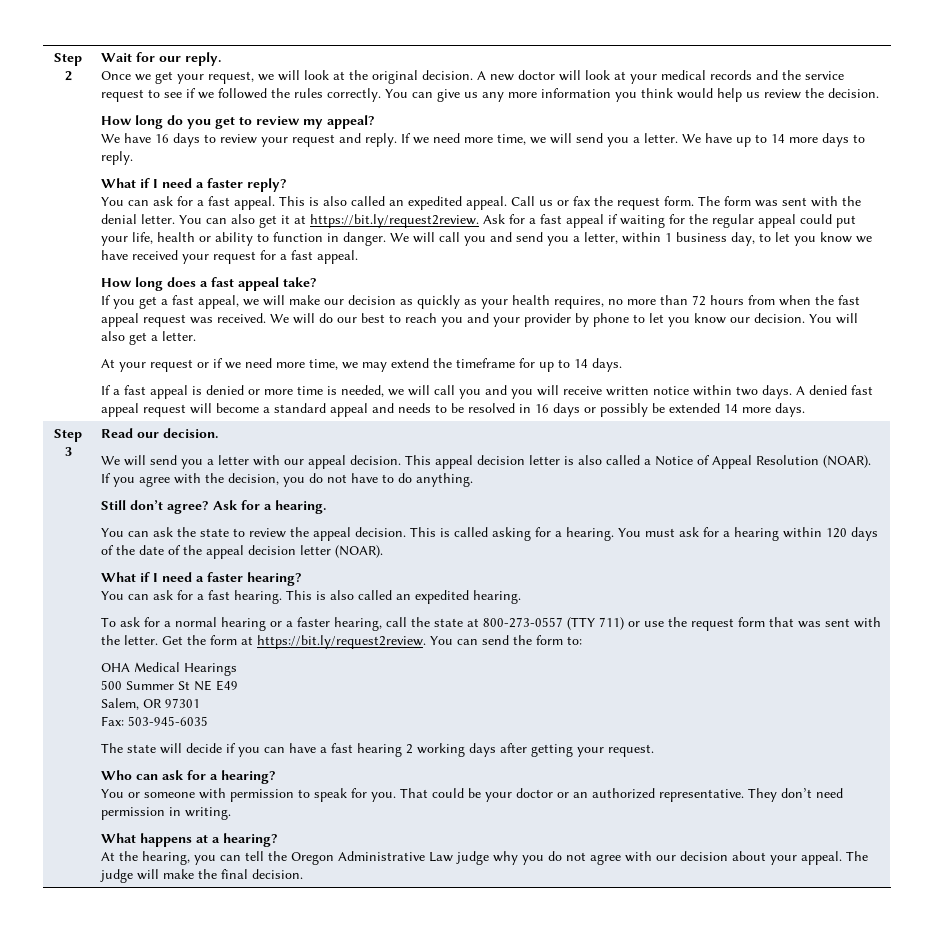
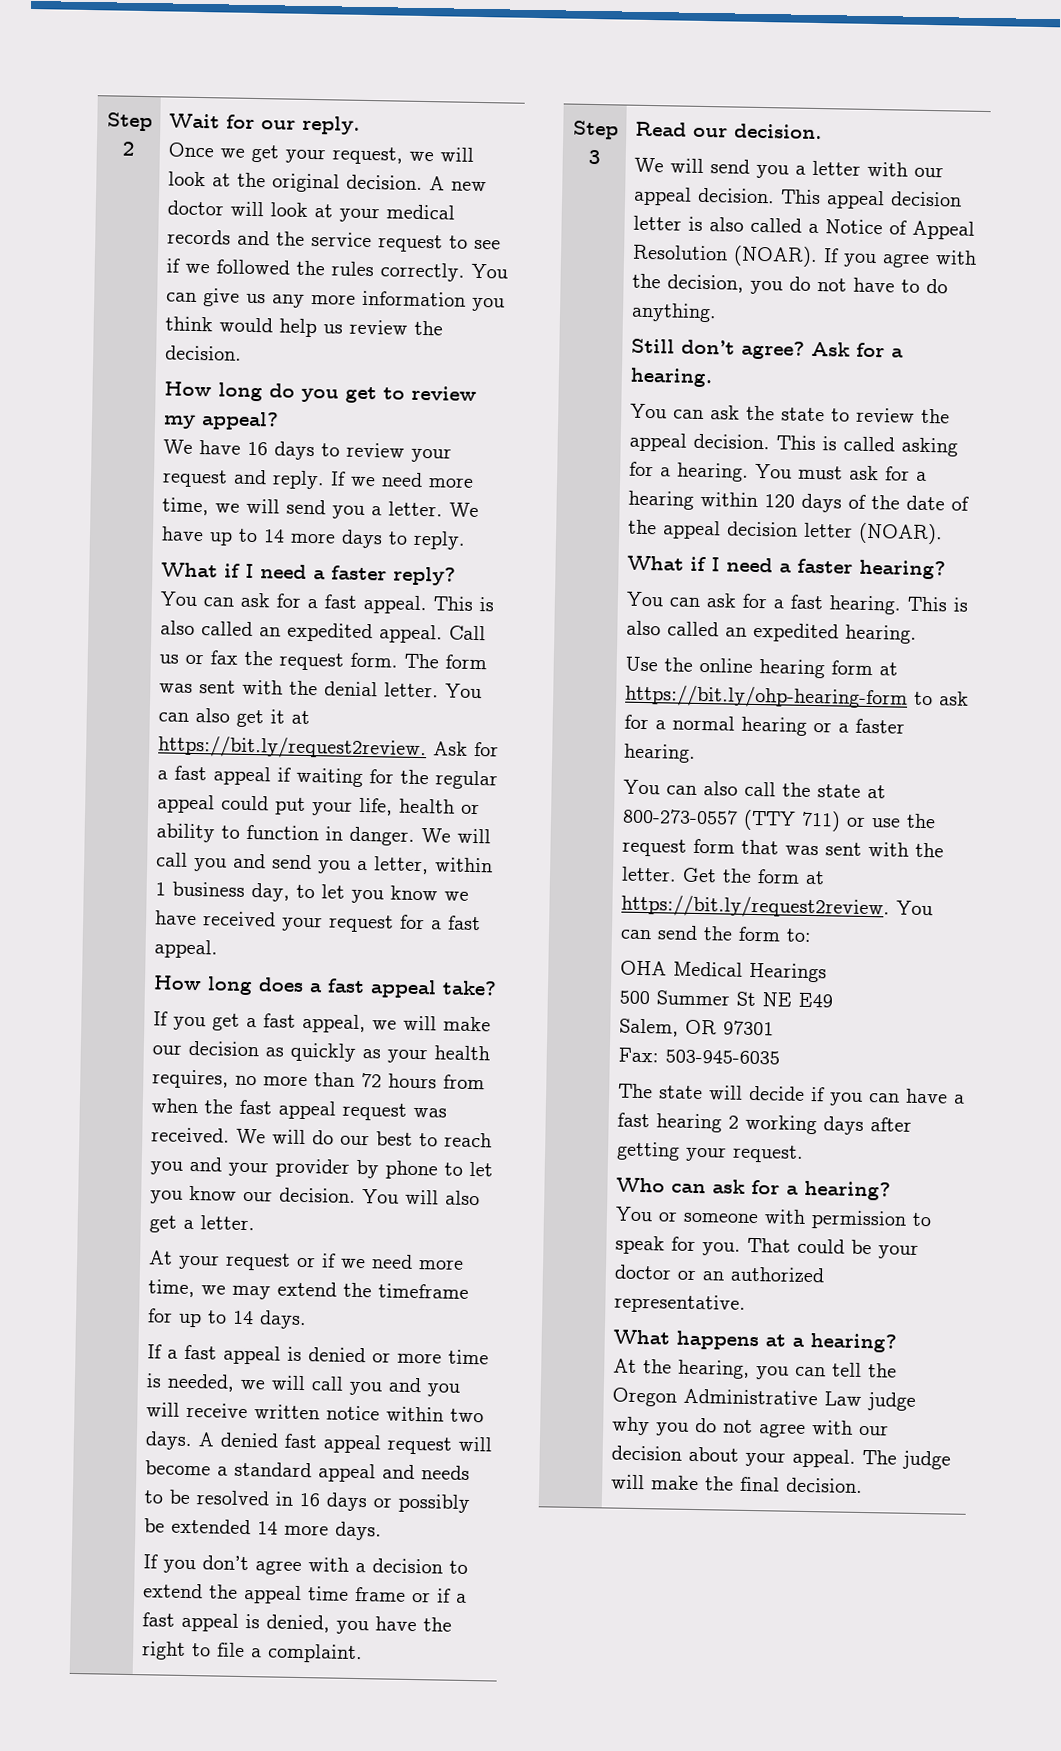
+ If you don’t agree with a decision to extend the appeal time frame or if a fast appeal is denied, you have the right to file a complaint.
- To ask for a normal hearing or a faster hearing, call the state at 800-273-0557 (TTY 711) or use the request form that was sent with the letter.
+ Use the online hearing form at https://bit.ly/ohp-hearing-form to ask for a normal hearing or a faster hearing.
+ You can also call the state at 800-273-0557 (TTY 711) or use the request form that was sent with the letter.
- They don’t need permission in writing.

